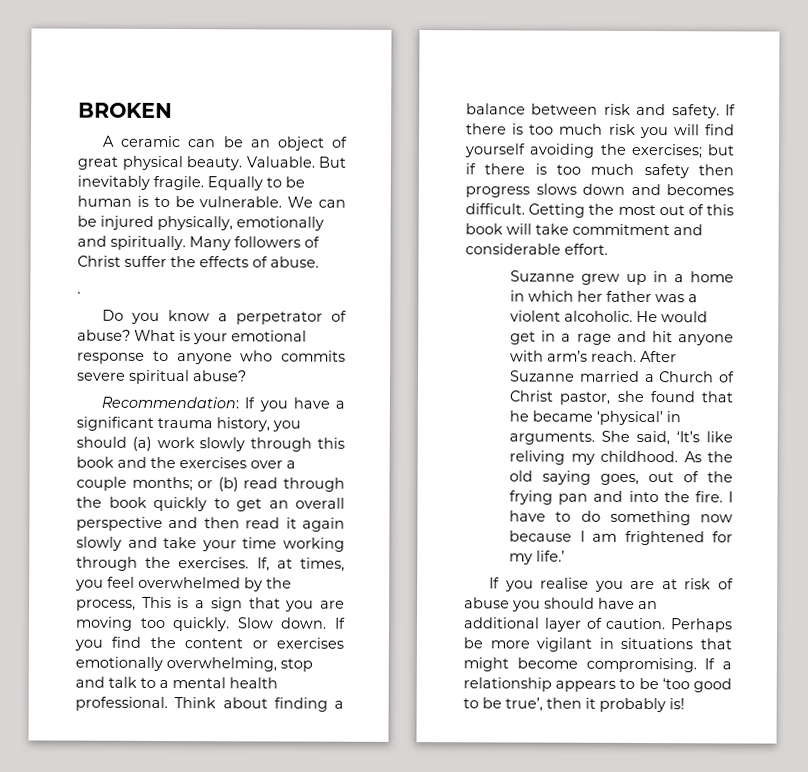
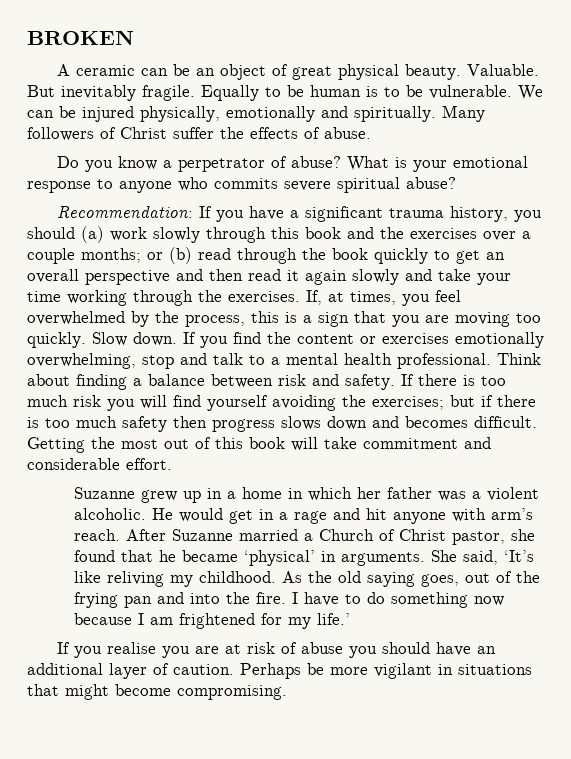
- .
- If, at times, you feel overwhelmed by the process, This is a sign that you are moving too quickly.
+ If, at times, you feel overwhelmed by the process, this is a sign that you are moving too quickly.
- If a relationship appears to be ‘too good to be true’, then it probably is!

